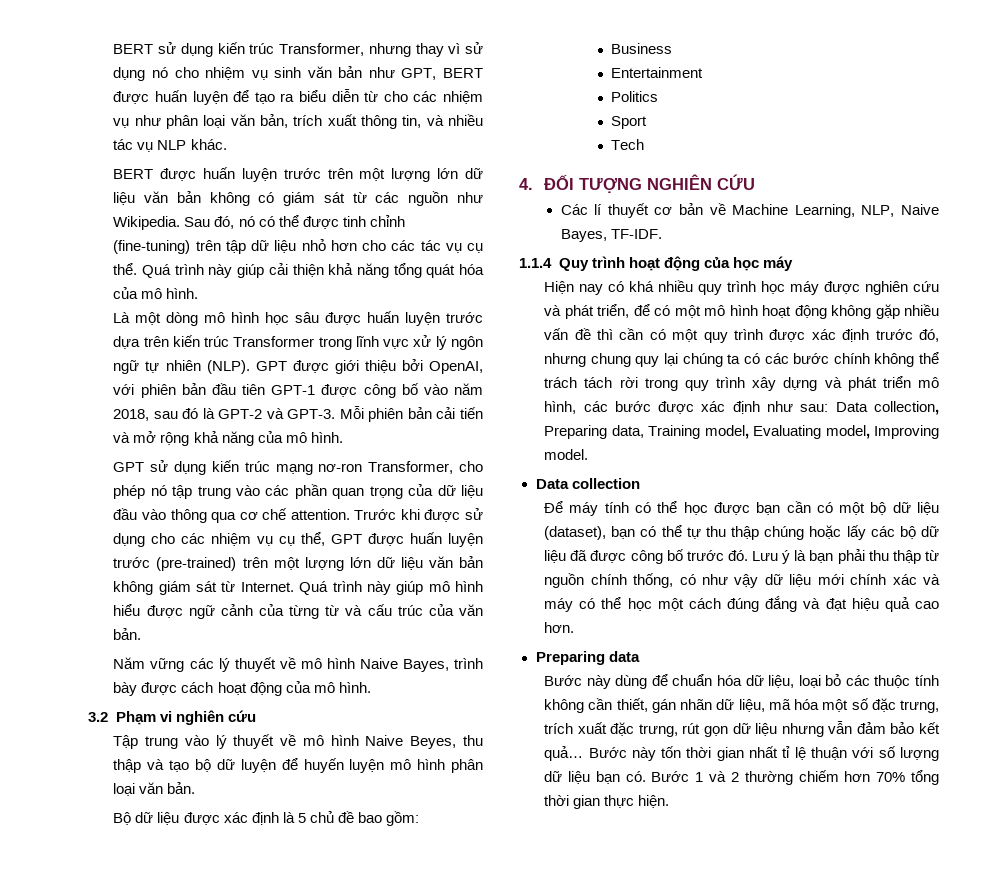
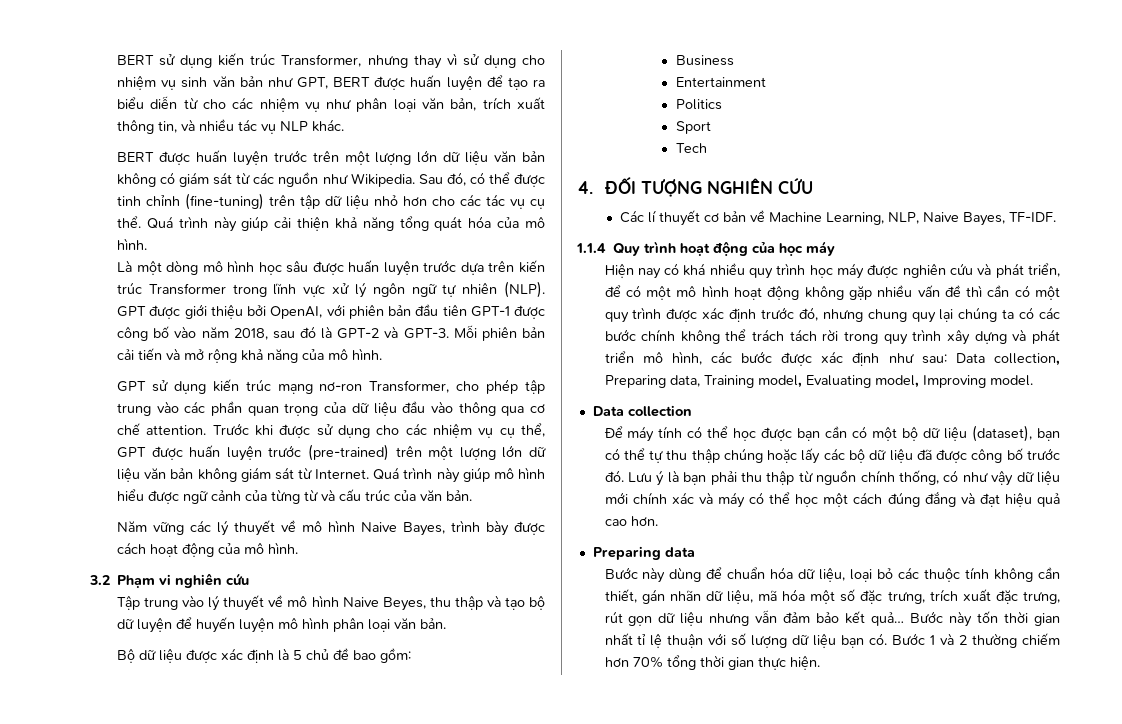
- BERT sử dụng kiến trúc Transformer, nhưng thay vì sử dụng nó cho nhiệm vụ sinh văn bản như GPT, BERT được huấn luyện để tạo ra biểu diễn từ cho các nhiệm vụ như phân loại văn bản, trích xuất thông tin, và nhiều tác vụ NLP khác.
+ BERT sử dụng kiến trúc Transformer, nhưng thay vì sử dụng cho nhiệm vụ sinh văn bản như GPT, BERT được huấn luyện để tạo ra biểu diễn từ cho các nhiệm vụ như phân loại văn bản, trích xuất thông tin, và nhiều tác vụ NLP khác.
- Sau đó, nó có thể được tinh chỉnh (fine-tuning) trên tập dữ liệu nhỏ hơn cho các tác vụ cụ thể.
+ Sau đó, có thể được tinh chỉnh (fine-tuning) trên tập dữ liệu nhỏ hơn cho các tác vụ cụ thể.
- GPT sử dụng kiến trúc mạng nơ-ron Transformer, cho phép nó tập trung vào các phần quan trọng của dữ liệu đầu vào thông qua cơ chế attention.
+ GPT sử dụng kiến trúc mạng nơ-ron Transformer, cho phép tập trung vào các phần quan trọng của dữ liệu đầu vào thông qua cơ chế attention.

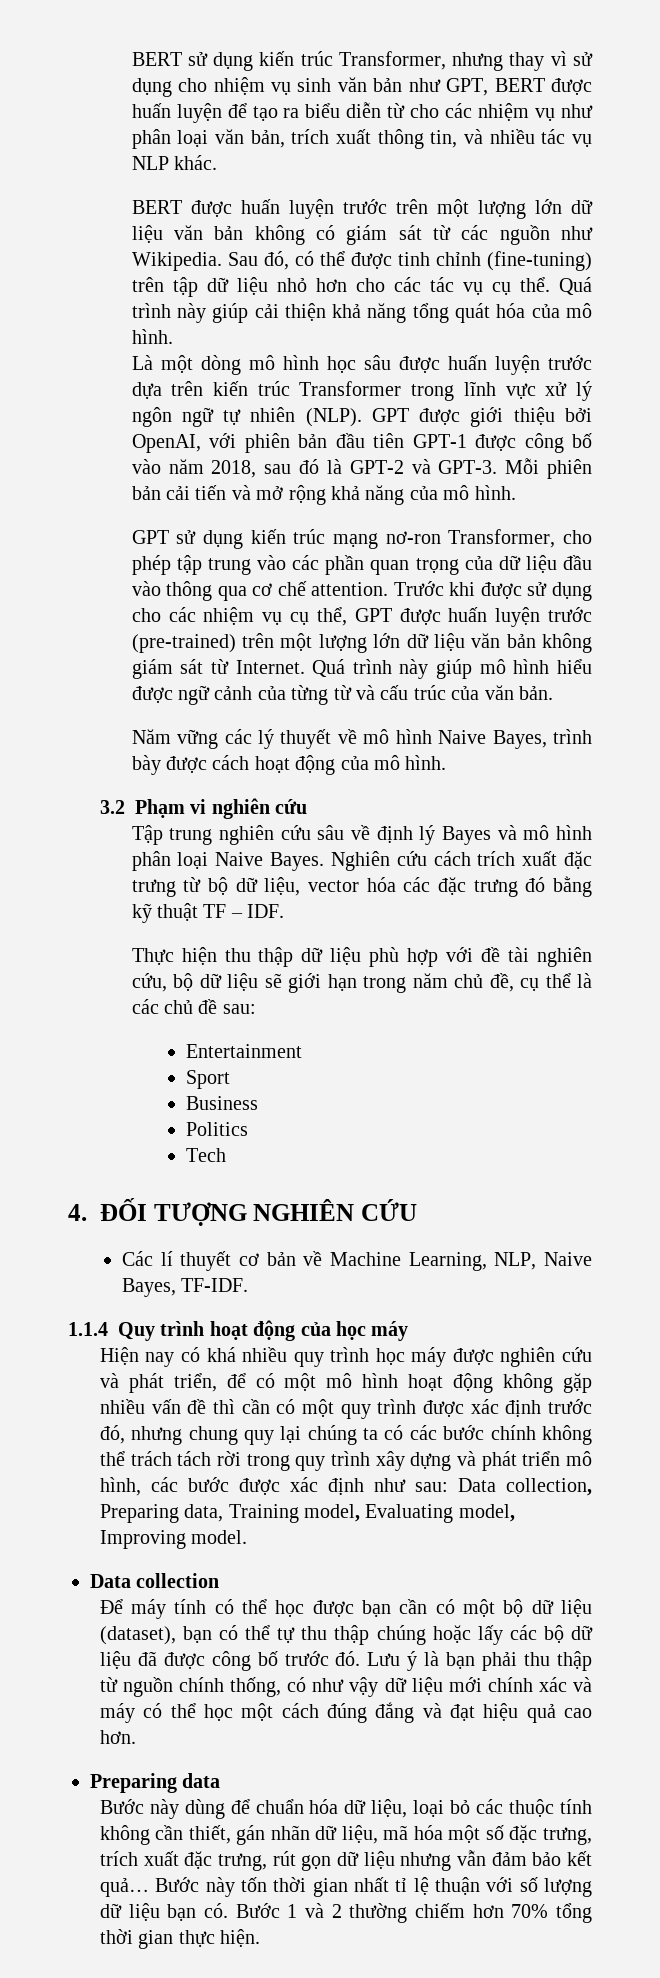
- Tập trung vào lý thuyết về mô hình Naive Beyes, thu thập và tạo bộ dữ luyện để huyến luyện mô hình phân loại văn bản.
- Bộ dữ liệu được xác định là 5 chủ đề bao gồm:
+ Tập trung nghiên cứu sâu về định lý Bayes và mô hình phân loại Naive Bayes. Nghiên cứu cách trích xuất đặc trưng từ bộ dữ liệu, vector hóa các đặc trưng đó bằng kỹ thuật TF – IDF.
+ Thực hiện thu thập dữ liệu phù hợp với đề tài nghiên cứu, bộ dữ liệu sẽ giới hạn trong năm chủ đề, cụ thể là các chủ đề sau:
+ Entertainment
+ Sport
- Entertainment
- Sport

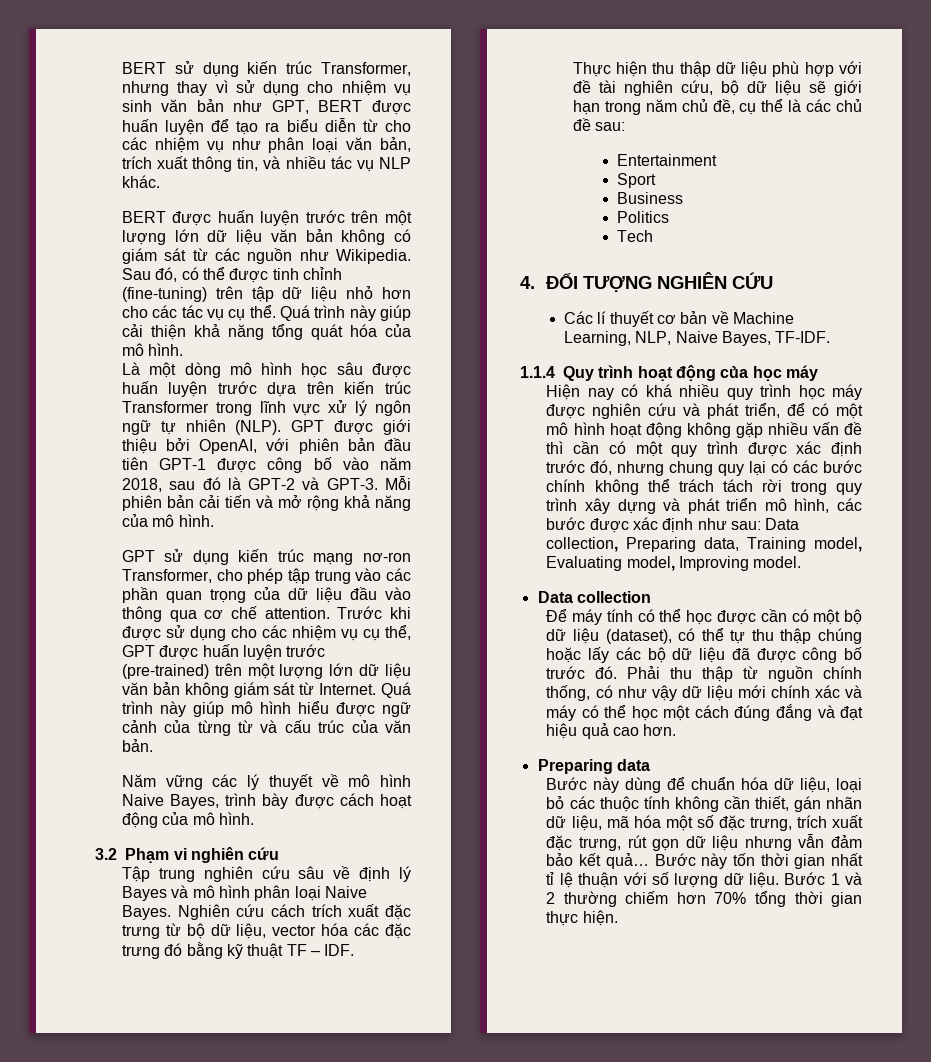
- Hiện nay có khá nhiều quy trình học máy được nghiên cứu và phát triển, để có một mô hình hoạt động không gặp nhiều vấn đề thì cần có một quy trình được xác định trước đó, nhưng chung quy lại chúng ta có các bước chính không thể trách tách rời trong quy trình xây dựng và phát triển mô hình, các bước được xác định như sau:
+ Hiện nay có khá nhiều quy trình học máy được nghiên cứu và phát triển, để có một mô hình hoạt động không gặp nhiều vấn đề thì cần có một quy trình được xác định trước đó, nhưng chung quy lại có các bước chính không thể trách tách rời trong quy trình xây dựng và phát triển mô hình, các bước được xác định như sau:
- Để máy tính có thể học được bạn cần có một bộ dữ liệu (dataset), bạn có thể tự thu thập chúng hoặc lấy các bộ dữ liệu đã được công bố trước đó.
+ Để máy tính có thể học được cần có một bộ dữ liệu (dataset), có thể tự thu thập chúng hoặc lấy các bộ dữ liệu đã được công bố trước đó.
- Lưu ý là bạn phải thu thập từ nguồn chính thống, có như vậy dữ liệu mới chính xác và máy có thể học một cách đúng đắng và đạt hiệu quả cao hơn.
+ Phải thu thập từ nguồn chính thống, có như vậy dữ liệu mới chính xác và máy có thể học một cách đúng đắng và đạt hiệu quả cao hơn.
- Bước này tốn thời gian nhất tỉ lệ thuận với số lượng dữ liệu bạn có.
+ Bước này tốn thời gian nhất tỉ lệ thuận với số lượng dữ liệu.

